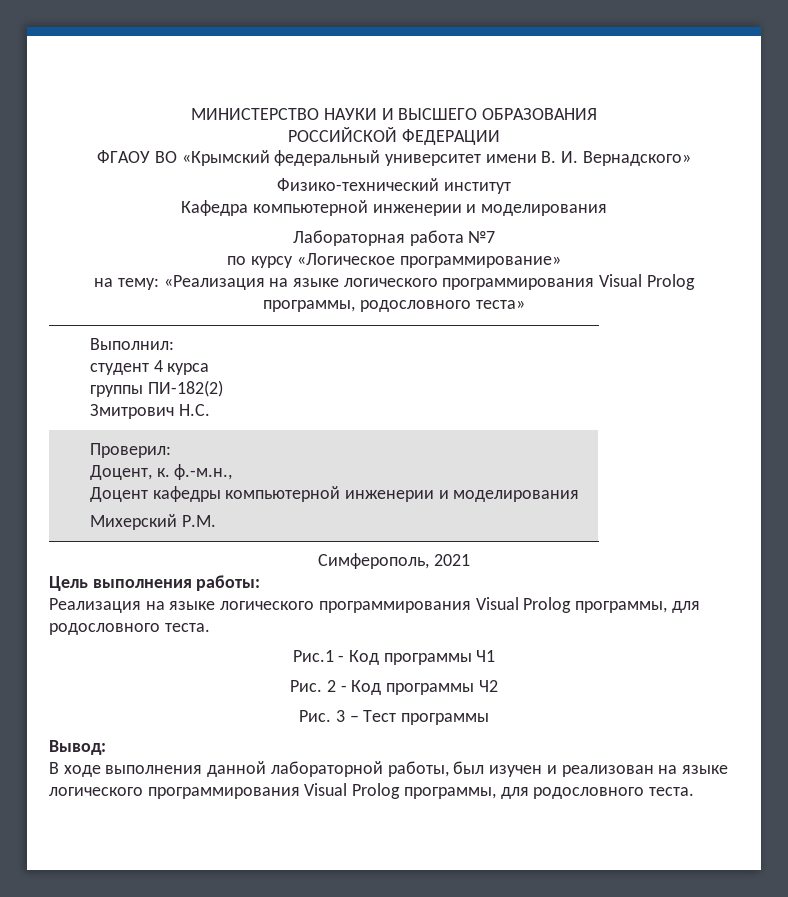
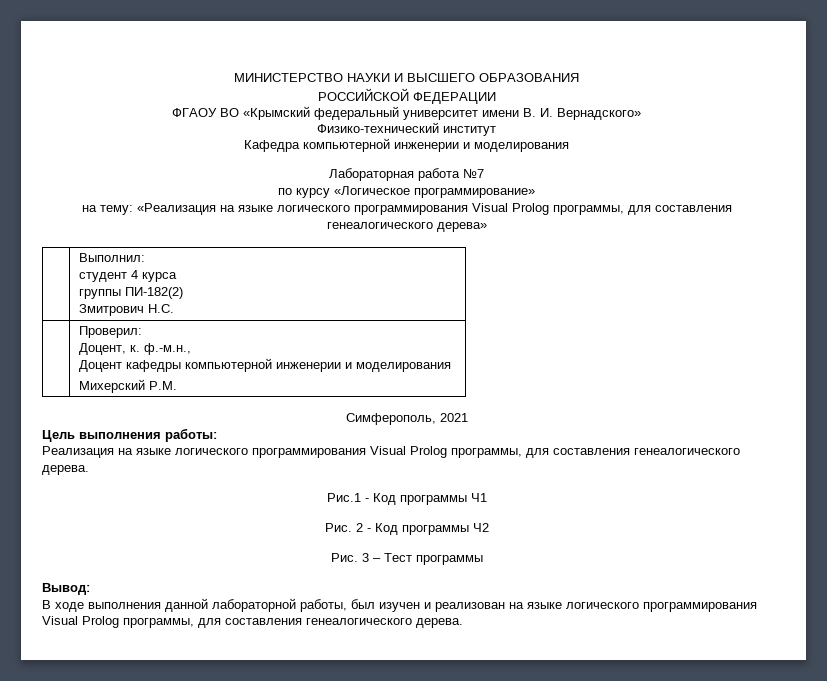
- на тему: «Реализация на языке логического программирования Visual Prolog программы, родословного теста»
+ на тему: «Реализация на языке логического программирования Visual Prolog программы, для составления генеалогического дерева»
- Реализация на языке логического программирования Visual Prolog программы, для родословного теста.
+ Реализация на языке логического программирования Visual Prolog программы, для составления генеалогического дерева.
- В ходе выполнения данной лабораторной работы, был изучен и реализован на языке логического программирования Visual Prolog программы, для родословного теста.
+ В ходе выполнения данной лабораторной работы, был изучен и реализован на языке логического программирования Visual Prolog программы, для составления генеалогического дерева.

